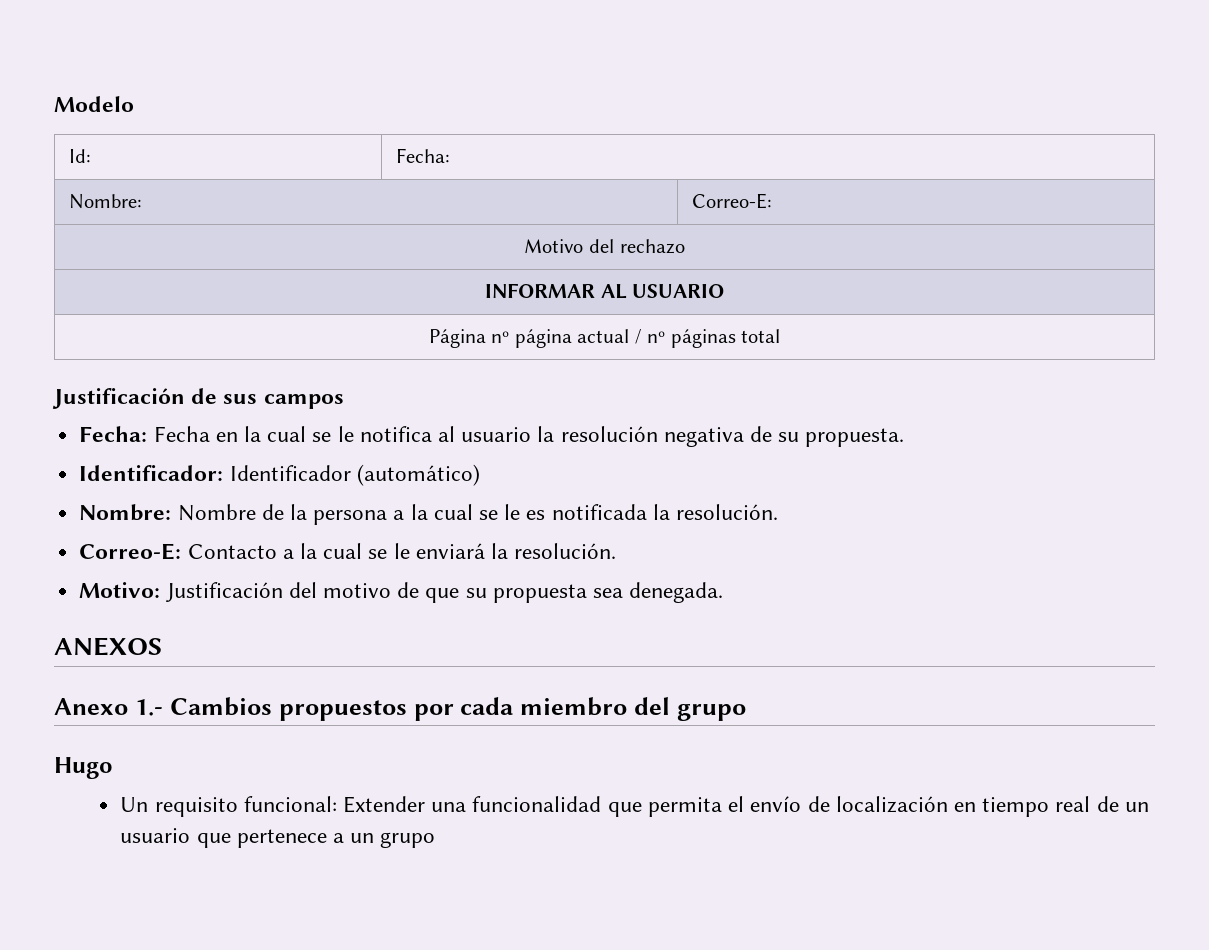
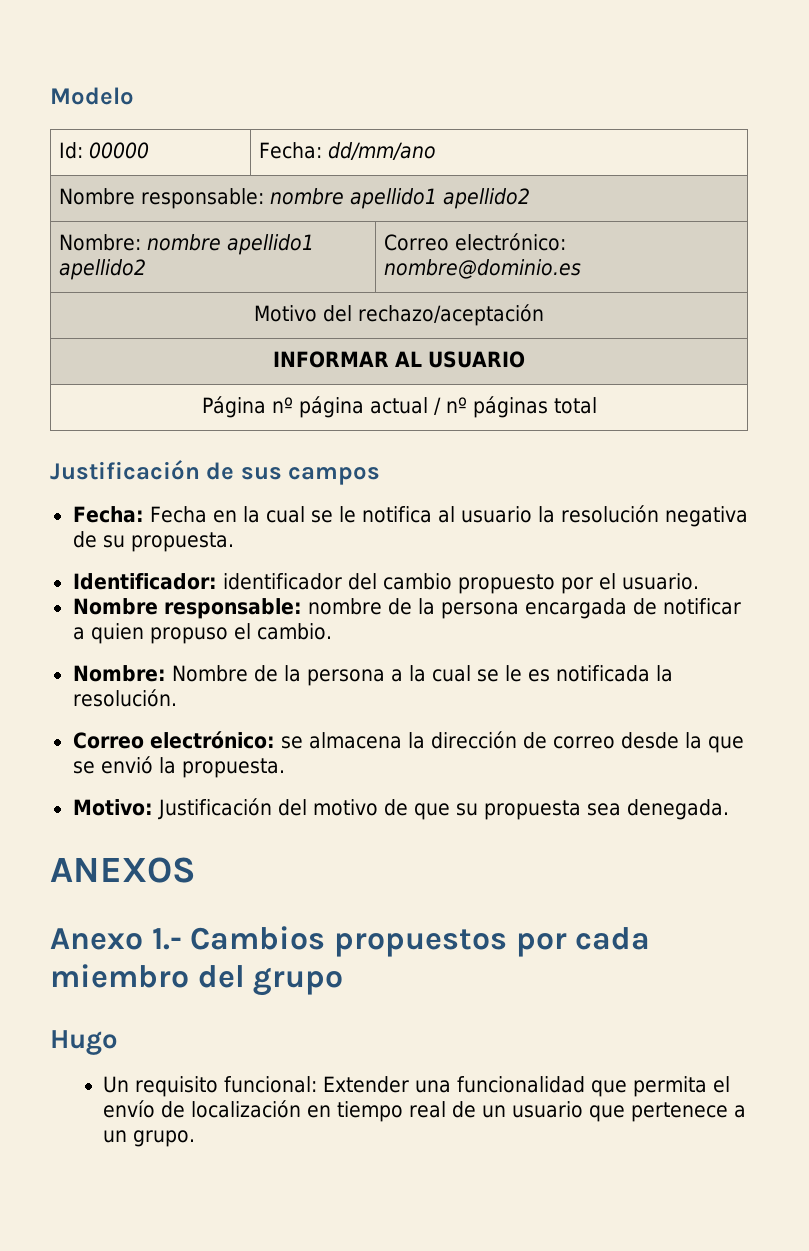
- Id: | Fecha:
- Nombre: | Correo-E:
+ Id: 00000 | Fecha: dd/mm/ano
+ Nombre responsable: nombre apellido1 apellido2
+ Nombre: nombre apellido1 apellido2 | Correo electrónico: nombre@dominio.es
- Motivo del rechazo
+ Motivo del rechazo/aceptación
- Identificador: Identificador (automático)
+ Identificador: identificador del cambio propuesto por el usuario.
+ Nombre responsable: nombre de la persona encargada de notificar a quien propuso el cambio.
- Correo-E: Contacto a la cual se le enviará la resolución.
+ Correo electrónico: se almacena la dirección de correo desde la que se envió la propuesta.
- Un requisito funcional: Extender una funcionalidad que permita el envío de localización en tiempo real de un usuario que pertenece a un grupo
+ Un requisito funcional: Extender una funcionalidad que permita el envío de localización en tiempo real de un usuario que pertenece a un grupo.

